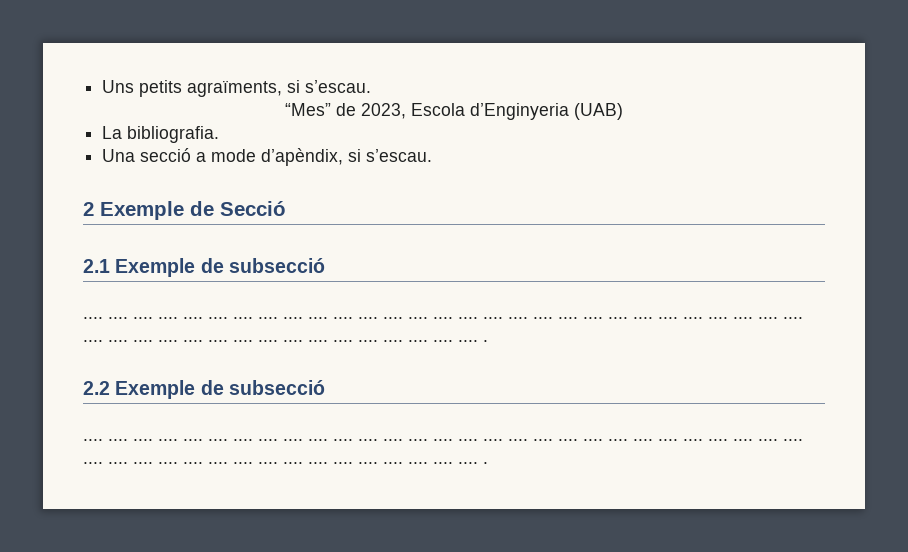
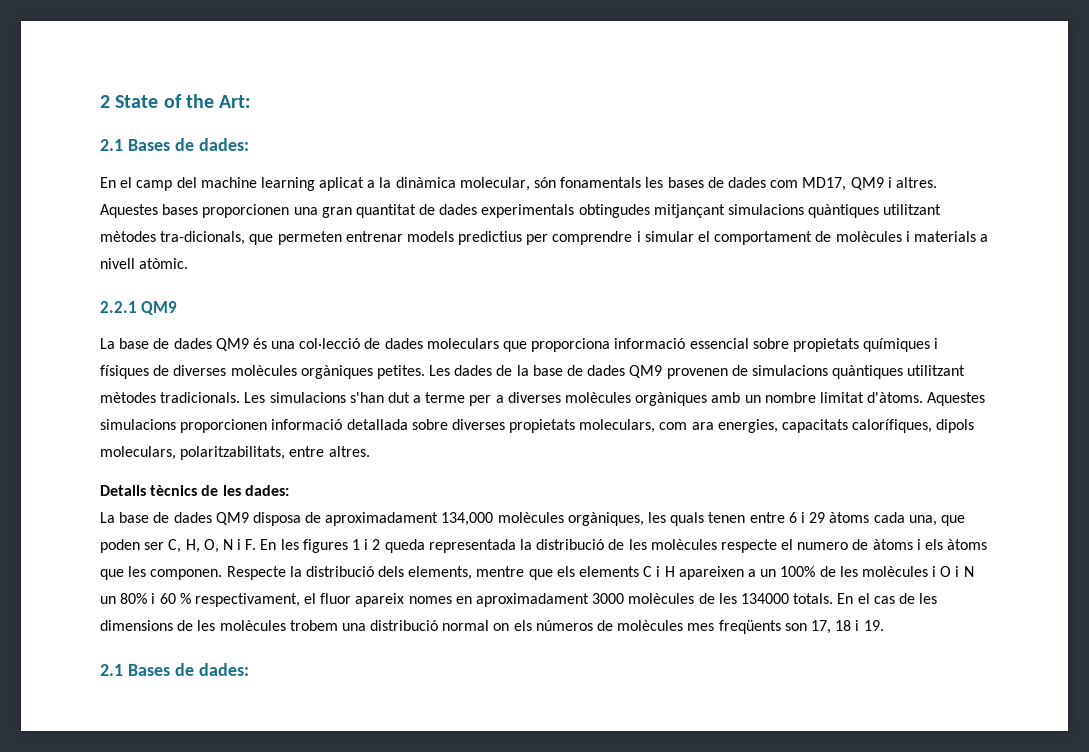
- Uns petits agraïments, si s’escau.
- “Mes” de 2023, Escola d’Enginyeria (UAB)
- La bibliografia.
- Una secció a mode d’apèndix, si s’escau.
- 2 Exemple de Secció
- 2.1 Exemple de subsecció
- .... .... .... .... .... .... .... .... .... .... .... .... .... .... .... .... .... .... .... .... .... .... .... .... .... .... .... .... .... .... .... .... .... .... .... .... .... .... .... .... .... .... .... .... .... .
- 2.2 Exemple de subsecció
- .... .... .... .... .... .... .... .... .... .... .... .... .... .... .... .... .... .... .... .... .... .... .... .... .... .... .... .... .... .... .... .... .... .... .... .... .... .... .... .... .... .... .... .... .... .
+ 2 State of the Art:
+ 2.1 Bases de dades:
+ En el camp del machine learning aplicat a la dinàmica molecular, són fonamentals les bases de dades com MD17, QM9 i altres. Aquestes bases proporcionen una gran quantitat de dades experimentals obtingudes mitjançant simulacions quàntiques utilitzant mètodes tra-dicionals, que permeten entrenar models predictius per comprendre i simular el comportament de molècules i materials a nivell atòmic.
+ 2.2.1 QM9
+ La base de dades QM9 és una col·lecció de dades moleculars que proporciona informació essencial sobre propietats químiques i físiques de diverses molècules orgàniques petites. Les dades de la base de dades QM9 provenen de simulacions quàntiques utilitzant mètodes tradicionals. Les simulacions s'han dut a terme per a diverses molècules orgàniques amb un nombre limitat d'àtoms. Aquestes simulacions proporcionen informació detallada sobre diverses propietats moleculars, com ara energies, capacitats calorífiques, dipols moleculars, polaritzabilitats, entre altres.
+ Detalls tècnics de les dades:
+ La base de dades QM9 disposa de aproximadament 134,000 molècules orgàniques, les quals tenen entre 6 i 29 àtoms cada una, que poden ser C, H, O, N i F. En les figures 1 i 2 queda representada la distribució de les molècules respecte el numero de àtoms i els àtoms que les componen. Respecte la distribució dels elements, mentre que els elements C i H apareixen a un 100% de les molècules i O i N un 80% i 60 % respectivament, el fluor apareix nomes en aproximadament 3000 molècules de les 134000 totals. En el cas de les dimensions de les molècules trobem una distribució normal on els números de molècules mes freqüents son 17, 18 i 19.
+ 2.1 Bases de dades:

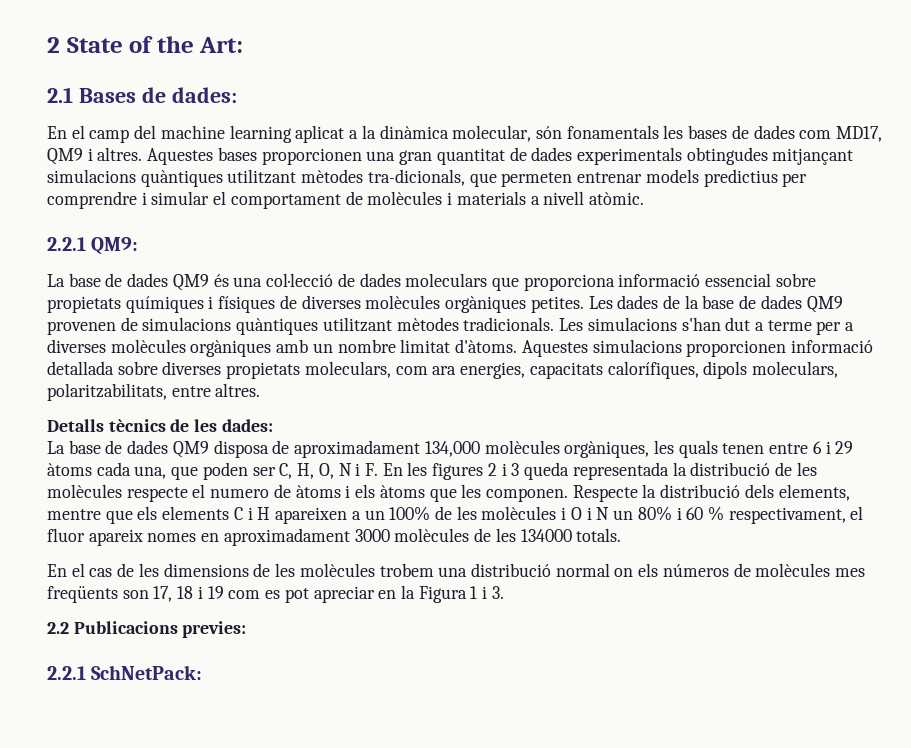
- 2.2.1 QM9
+ 2.2.1 QM9:
- La base de dades QM9 disposa de aproximadament 134,000 molècules orgàniques, les quals tenen entre 6 i 29 àtoms cada una, que poden ser C, H, O, N i F. En les figures 1 i 2 queda representada la distribució de les molècules respecte el numero de àtoms i els àtoms que les componen.
+ La base de dades QM9 disposa de aproximadament 134,000 molècules orgàniques, les quals tenen entre 6 i 29 àtoms cada una, que poden ser C, H, O, N i F. En les figures 2 i 3 queda representada la distribució de les molècules respecte el numero de àtoms i els àtoms que les componen.
- Respecte la distribució dels elements, mentre que els elements C i H apareixen a un 100% de les molècules i O i N un 80% i 60 % respectivament, el fluor apareix nomes en aproximadament 3000 molècules de les 134000 totals. En el cas de les dimensions de les molècules trobem una distribució normal on els números de molècules mes freqüents son 17, 18 i 19.
- 2.1 Bases de dades:
+ Respecte la distribució dels elements, mentre que els elements C i H apareixen a un 100% de les molècules i O i N un 80% i 60 % respectivament, el fluor apareix nomes en aproximadament 3000 molècules de les 134000 totals.
+ En el cas de les dimensions de les molècules trobem una distribució normal on els números de molècules mes freqüents son 17, 18 i 19 com es pot apreciar en la Figura 1 i 3.
+ 2.2 Publicacions previes:
+ 2.2.1 SchNetPack:

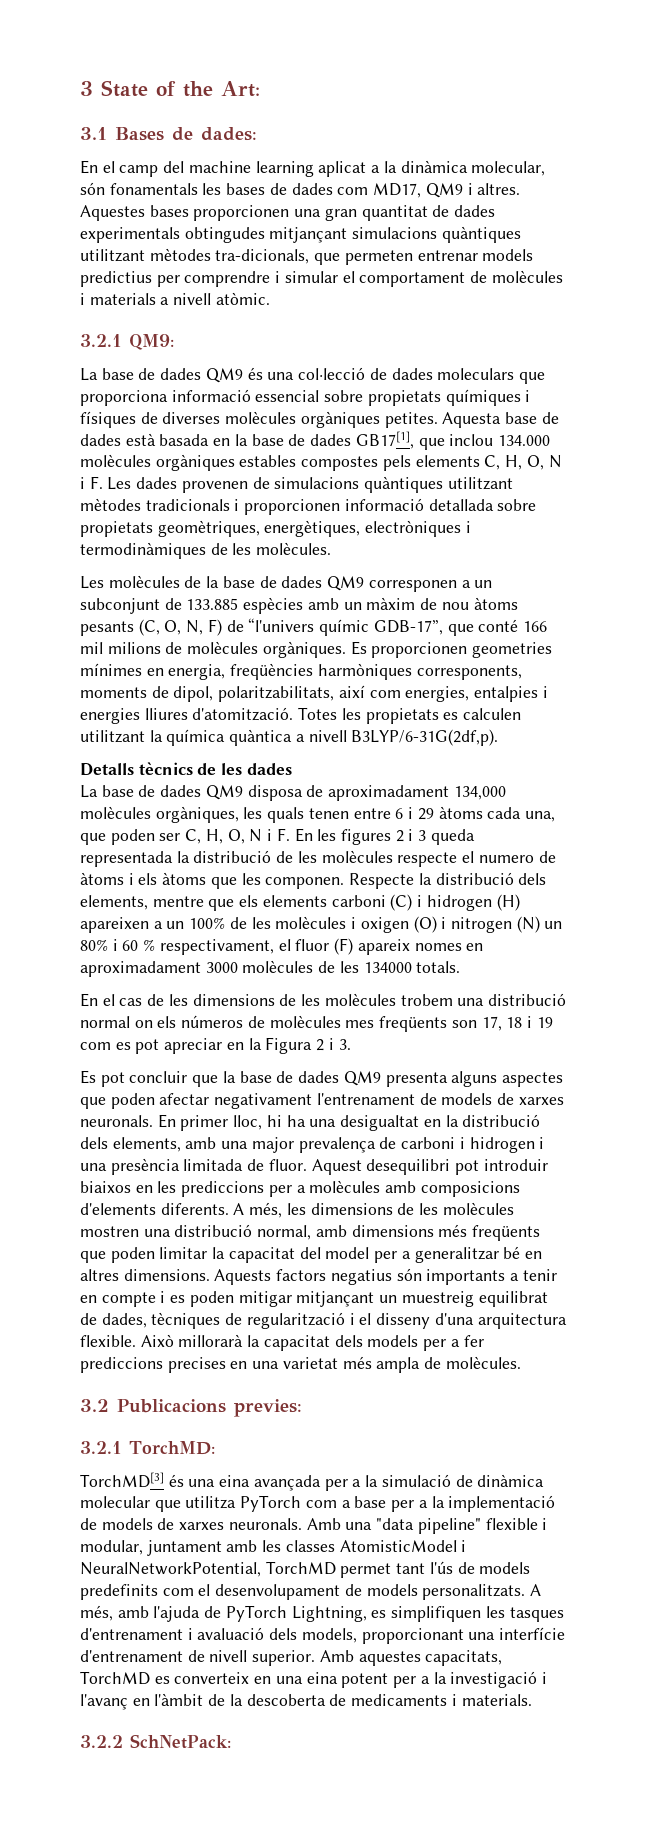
- 2 State of the Art:
+ 3 State of the Art:
- 2.1 Bases de dades:
+ 3.1 Bases de dades:
- 2.2.1 QM9:
+ 3.2.1 QM9:
- Les dades de la base de dades QM9 provenen de simulacions quàntiques utilitzant mètodes tradicionals. Les simulacions s'han dut a terme per a diverses molècules orgàniques amb un nombre limitat d'àtoms. Aquestes simulacions proporcionen informació detallada sobre diverses propietats moleculars, com ara energies, capacitats calorífiques, dipols moleculars, polaritzabilitats, entre altres.
+ Aquesta base de dades està basada en la base de dades GB17[1], que inclou 134.000 molècules orgàniques estables compostes pels elements C, H, O, N i F. Les dades provenen de simulacions quàntiques utilitzant mètodes tradicionals i proporcionen informació detallada sobre propietats geomètriques, energètiques, electròniques i termodinàmiques de les molècules.
+ Les molècules de la base de dades QM9 corresponen a un subconjunt de 133.885 espècies amb un màxim de nou àtoms pesants (C, O, N, F) de “l'univers químic GDB-17”, que conté 166 mil milions de molècules orgàniques. Es proporcionen geometries mínimes en energia, freqüències harmòniques corresponents, moments de dipol, polaritzabilitats, així com energies, entalpies i energies lliures d'atomització. Totes les propietats es calculen utilitzant la química quàntica a nivell B3LYP/6-31G(2df,p).
- Detalls tècnics de les dades:
+ Detalls tècnics de les dades
- Respecte la distribució dels elements, mentre que els elements C i H apareixen a un 100% de les molècules i O i N un 80% i 60 % respectivament, el fluor apareix nomes en aproximadament 3000 molècules de les 134000 totals.
+ Respecte la distribució dels elements, mentre que els elements carboni (C) i hidrogen (H) apareixen a un 100% de les molècules i oxigen (O) i nitrogen (N) un 80% i 60 % respectivament, el fluor (F) apareix nomes en aproximadament 3000 molècules de les 134000 totals.
- En el cas de les dimensions de les molècules trobem una distribució normal on els números de molècules mes freqüents son 17, 18 i 19 com es pot apreciar en la Figura 1 i 3.
+ En el cas de les dimensions de les molècules trobem una distribució normal on els números de molècules mes freqüents son 17, 18 i 19 com es pot apreciar en la Figura 2 i 3.
- 2.2 Publicacions previes:
- 2.2.1 SchNetPack:
+ Es pot concluir que la base de dades QM9 presenta alguns aspectes que poden afectar negativament l'entrenament de models de xarxes neuronals. En primer lloc, hi ha una desigualtat en la distribució dels elements, amb una major prevalença de carboni i hidrogen i una presència limitada de fluor. Aquest desequilibri pot introduir biaixos en les prediccions per a molècules amb composicions d'elements diferents. A més, les dimensions de les molècules mostren una distribució normal, amb dimensions més freqüents que poden limitar la capacitat del model per a generalitzar bé en altres dimensions. Aquests factors negatius són importants a tenir en compte i es poden mitigar mitjançant un muestreig equilibrat de dades, tècniques de regularització i el disseny d'una arquitectura flexible. Això millorarà la capacitat dels models per a fer prediccions precises en una varietat més ampla de molècules.
+ 3.2 Publicacions previes:
+ 3.2.1 TorchMD:
+ TorchMD[3] és una eina avançada per a la simulació de dinàmica molecular que utilitza PyTorch com a base per a la implementació de models de xarxes neuronals. Amb una "data pipeline" flexible i modular, juntament amb les classes AtomisticModel i NeuralNetworkPotential, TorchMD permet tant l'ús de models predefinits com el desenvolupament de models personalitzats. A més, amb l'ajuda de PyTorch Lightning, es simplifiquen les tasques d'entrenament i avaluació dels models, proporcionant una interfície d'entrenament de nivell superior. Amb aquestes capacitats, TorchMD es converteix en una eina potent per a la investigació i l'avanç en l'àmbit de la descoberta de medicaments i materials.
+ 3.2.2 SchNetPack:

